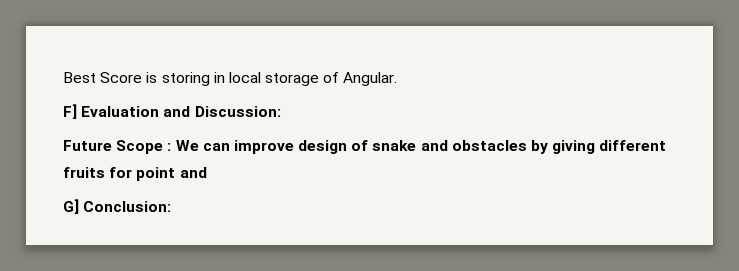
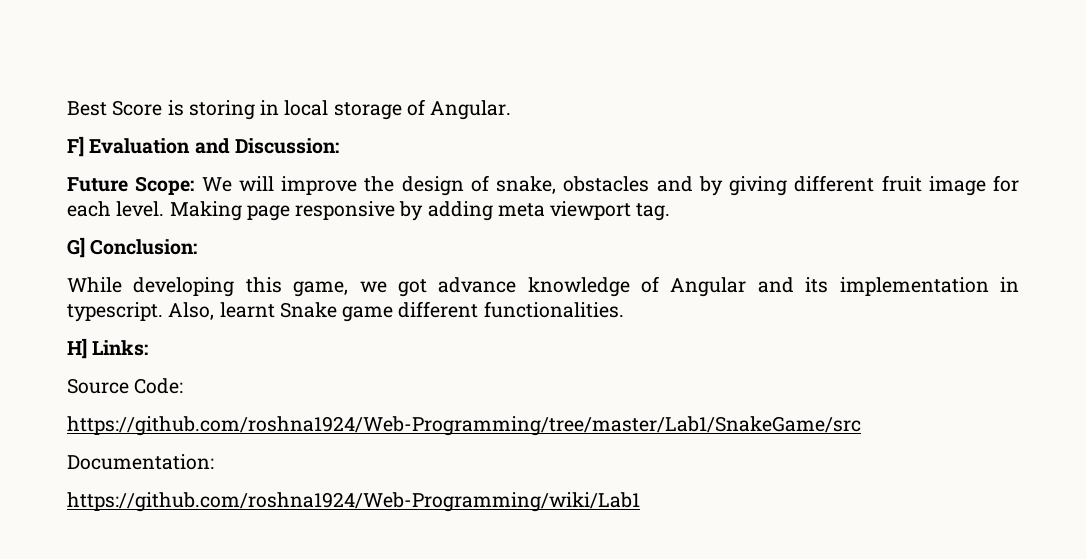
- Future Scope : We can improve design of snake and obstacles by giving different fruits for point and
+ Future Scope: We will improve the design of snake, obstacles and by giving different fruit image for each level. Making page responsive by adding meta viewport tag.
  G] Conclusion:
+ While developing this game, we got advance knowledge of Angular and its implementation in typescript. Also, learnt Snake game different functionalities.
+ H] Links:
+ Source Code:
+ https://github.com/roshna1924/Web-Programming/tree/master/Lab1/SnakeGame/src
+ Documentation:
+ https://github.com/roshna1924/Web-Programming/wiki/Lab1

